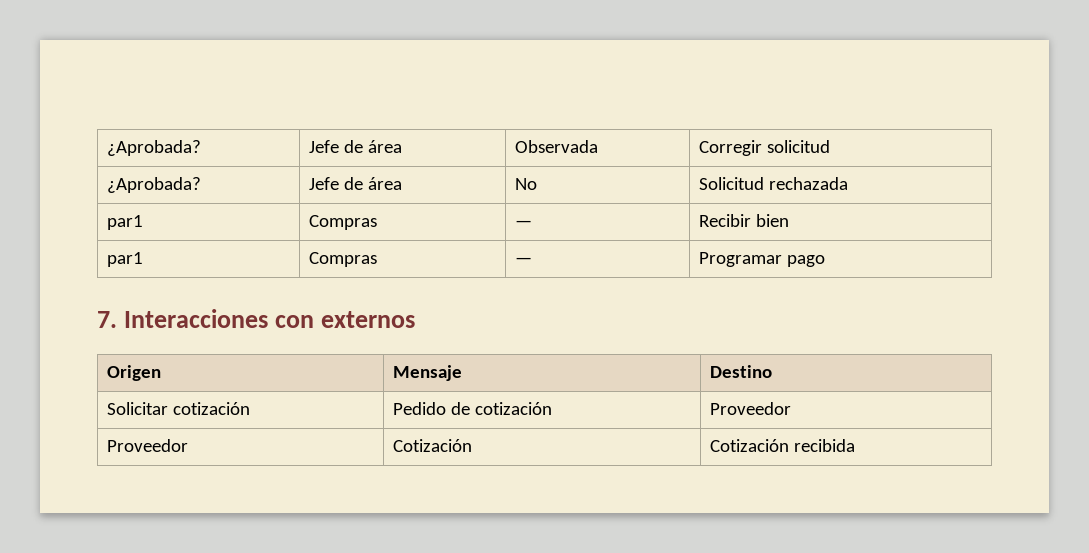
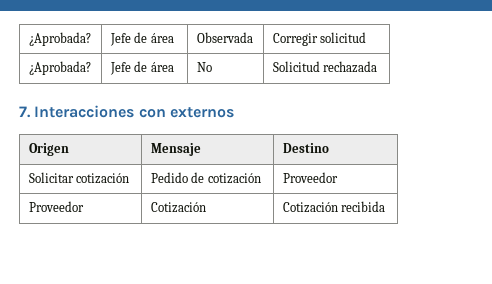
- par1 | Compras | — | Recibir bien
- par1 | Compras | — | Programar pago

